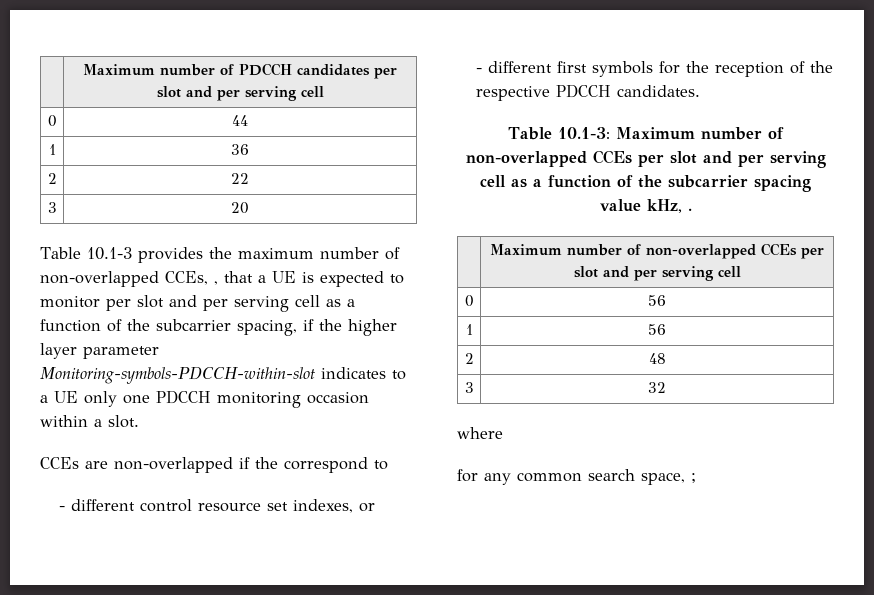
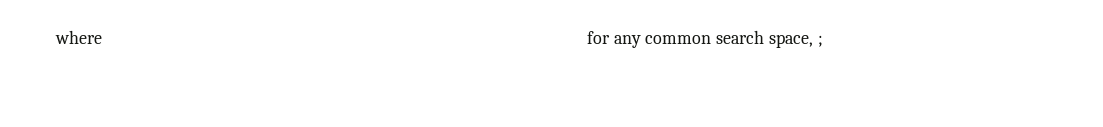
- | Maximum number of PDCCH candidates per slot and per serving cell
- 0 | 44
- 1 | 36
- 2 | 22
- 3 | 20
- Table 10.1-3 provides the maximum number of non-overlapped CCEs, , that a UE is expected to monitor per slot and per serving cell as a function of the subcarrier spacing, if the higher layer parameter Monitoring-symbols-PDCCH-within-slot indicates to a UE only one PDCCH monitoring occasion within a slot.
- CCEs are non-overlapped if the correspond to
- - different control resource set indexes, or
- - different first symbols for the reception of the respective PDCCH candidates.
- Table 10.1-3: Maximum number of non-overlapped CCEs per slot and per serving cell as a function of the subcarrier spacing value kHz, .
- | Maximum number of non-overlapped CCEs per slot and per serving cell
- 0 | 56
- 1 | 56
- 2 | 48
- 3 | 32

